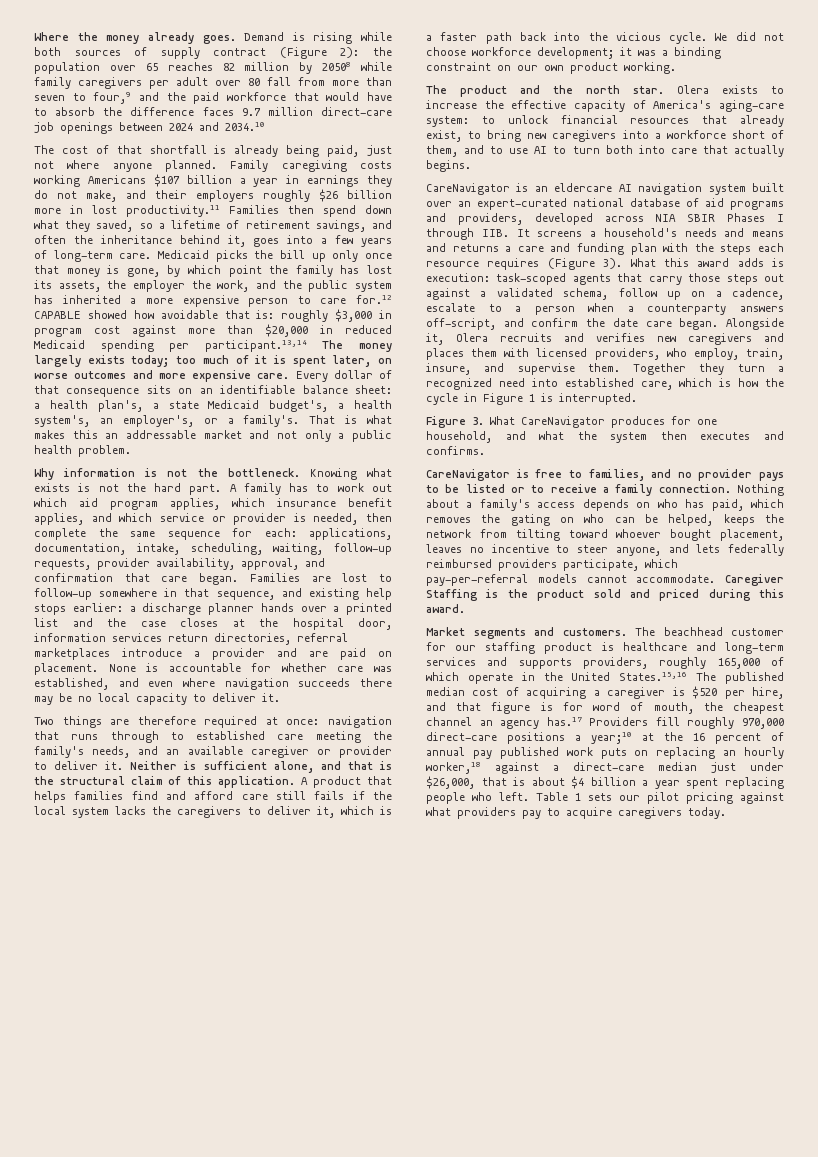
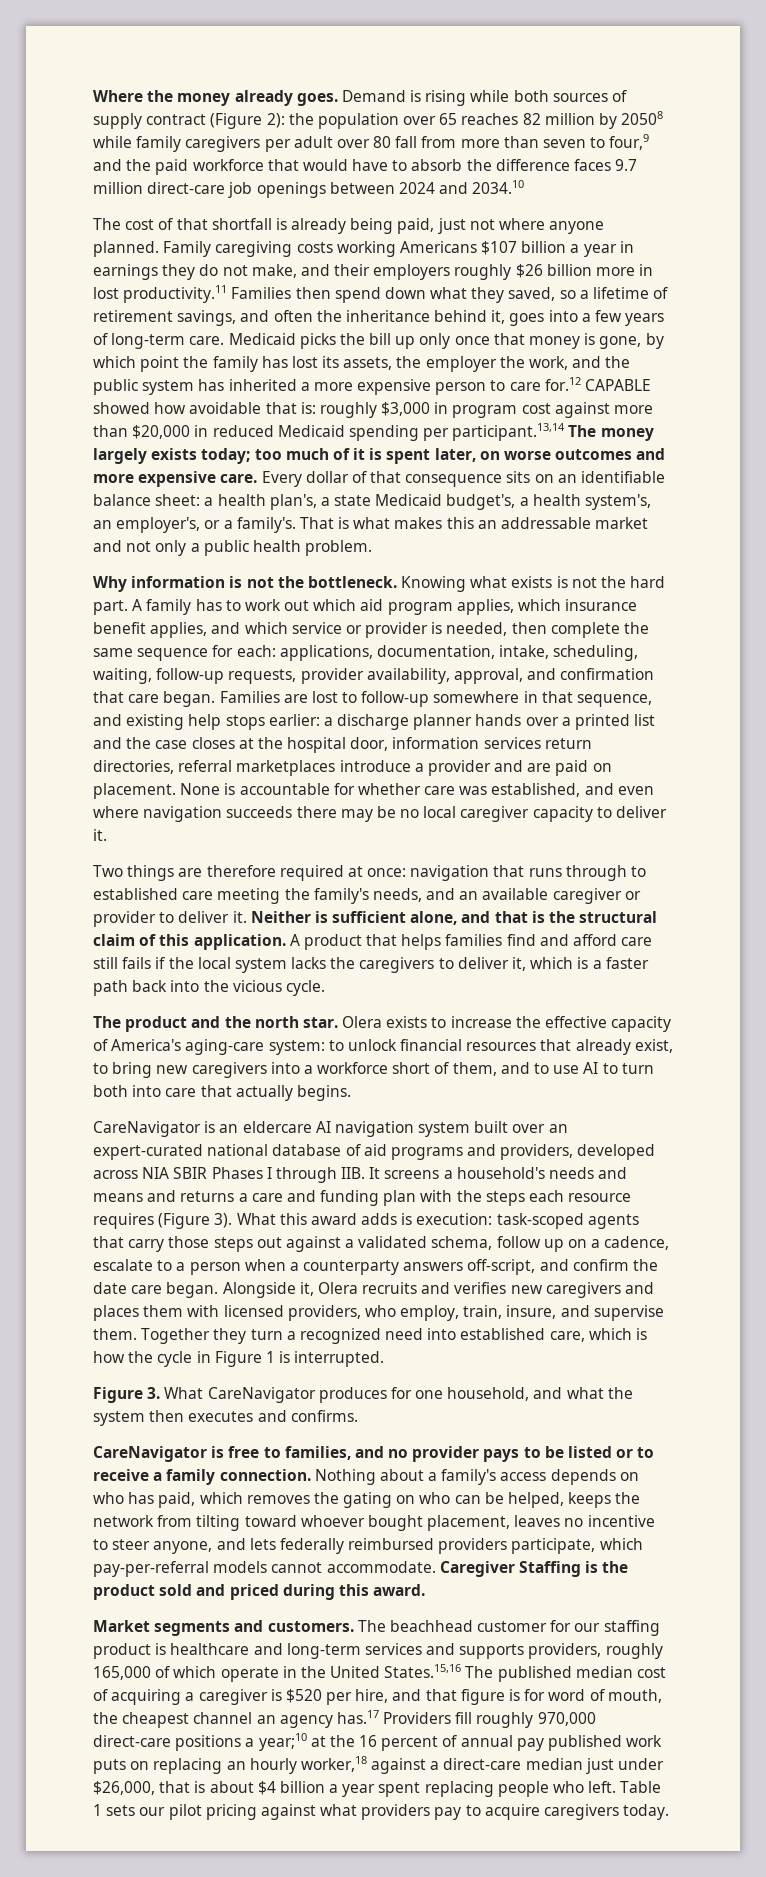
- None is accountable for whether care was established, and even where navigation succeeds there may be no local capacity to deliver it.
+ None is accountable for whether care was established, and even where navigation succeeds there may be no local caregiver capacity to deliver it.
- We did not choose workforce development; it was a binding constraint on our own product working.

